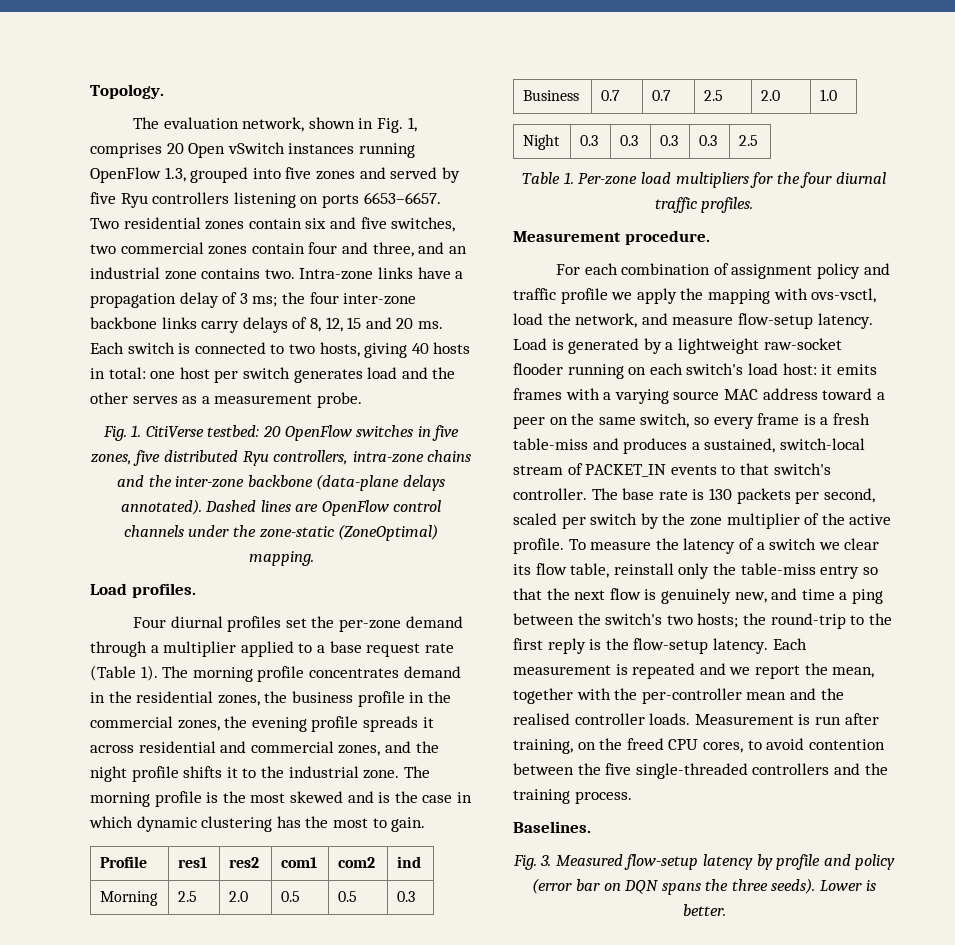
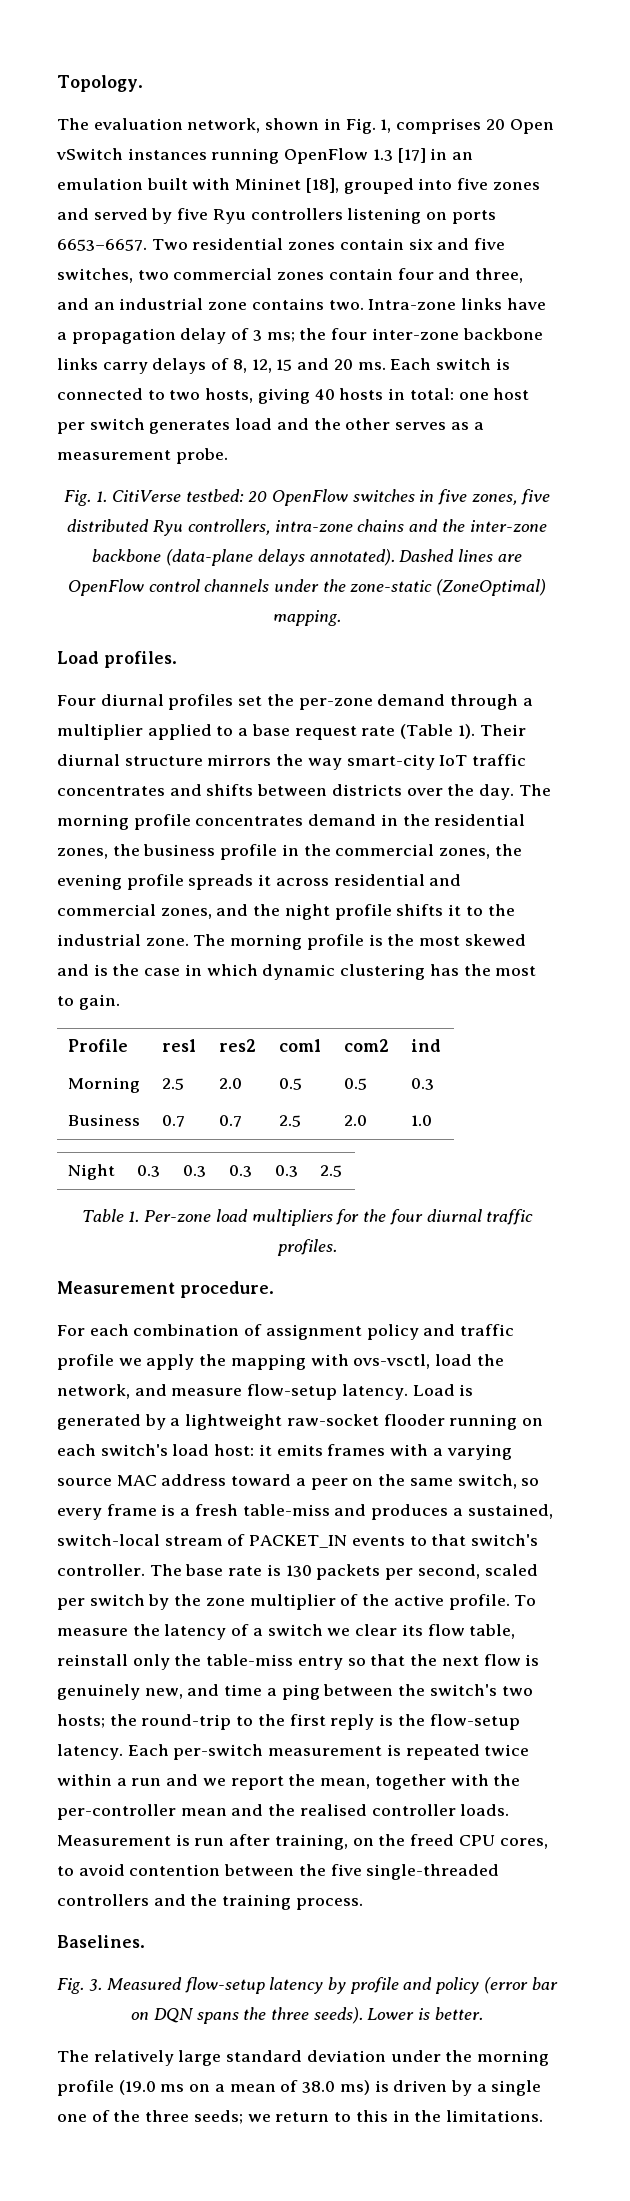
- The evaluation network, shown in Fig. 1, comprises 20 Open vSwitch instances running OpenFlow 1.3, grouped into five zones and served by five Ryu controllers listening on ports 6653–6657.
+ The evaluation network, shown in Fig. 1, comprises 20 Open vSwitch instances running OpenFlow 1.3 [17] in an emulation built with Mininet [18], grouped into five zones and served by five Ryu controllers listening on ports 6653–6657.
+ Their diurnal structure mirrors the way smart-city IoT traffic concentrates and shifts between districts over the day.
- Each measurement is repeated and we report the mean, together with the per-controller mean and the realised controller loads.
+ Each per-switch measurement is repeated twice within a run and we report the mean, together with the per-controller mean and the realised controller loads.
+ The relatively large standard deviation under the morning profile (19.0 ms on a mean of 38.0 ms) is driven by a single one of the three seeds; we return to this in the limitations.

